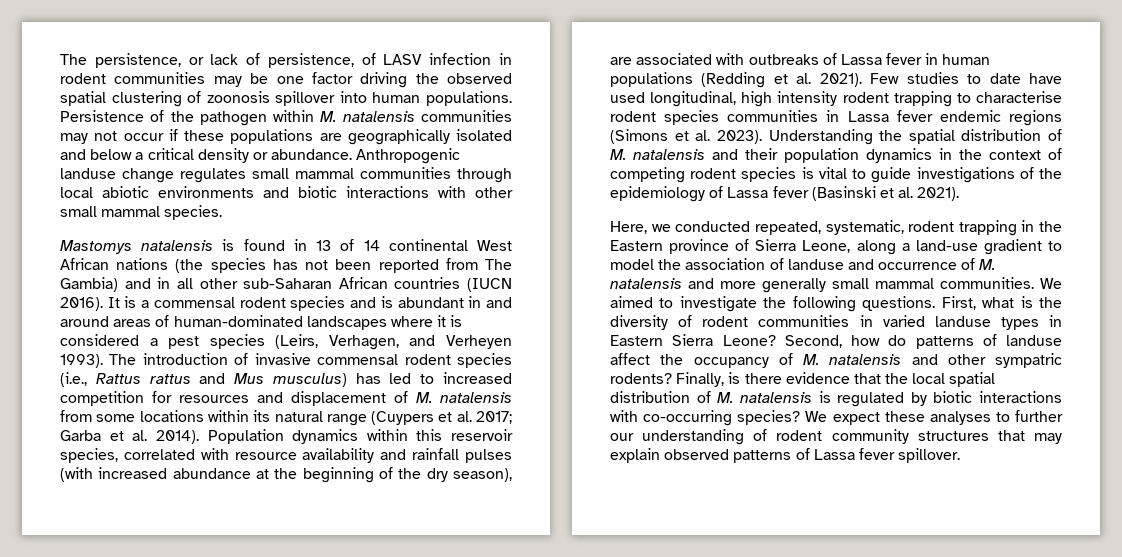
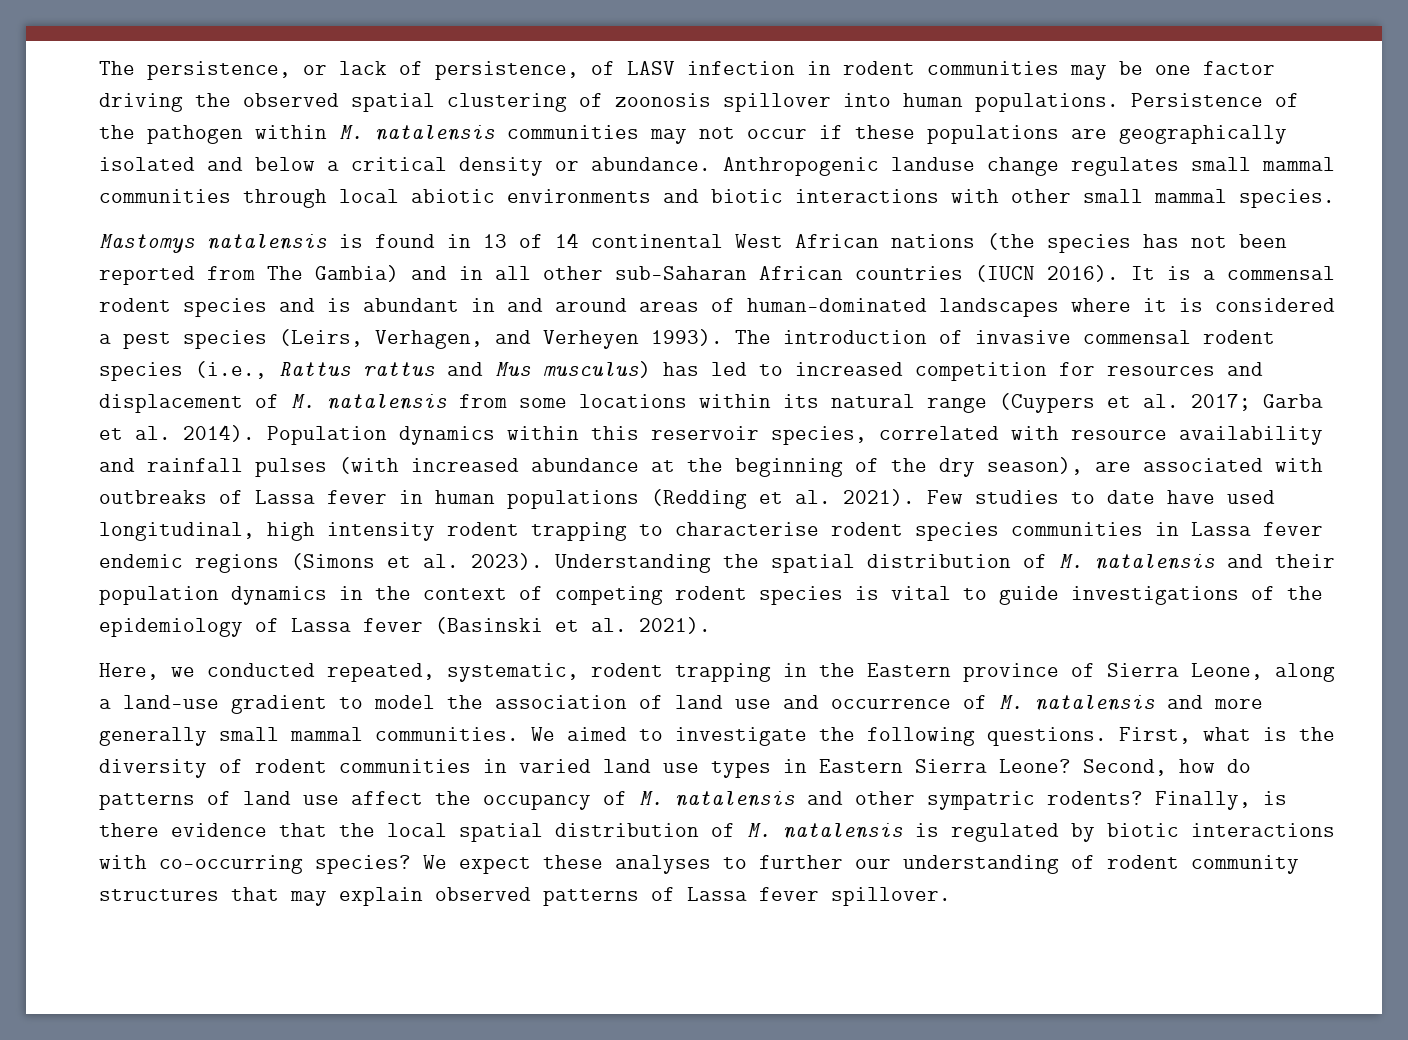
- Here, we conducted repeated, systematic, rodent trapping in the Eastern province of Sierra Leone, along a land-use gradient to model the association of landuse and occurrence of M. natalensis and more generally small mammal communities.
+ Here, we conducted repeated, systematic, rodent trapping in the Eastern province of Sierra Leone, along a land-use gradient to model the association of land use and occurrence of M. natalensis and more generally small mammal communities.
- First, what is the diversity of rodent communities in varied landuse types in Eastern Sierra Leone?
+ First, what is the diversity of rodent communities in varied land use types in Eastern Sierra Leone?
- Second, how do patterns of landuse affect the occupancy of M. natalensis and other sympatric rodents?
+ Second, how do patterns of land use affect the occupancy of M. natalensis and other sympatric rodents?

